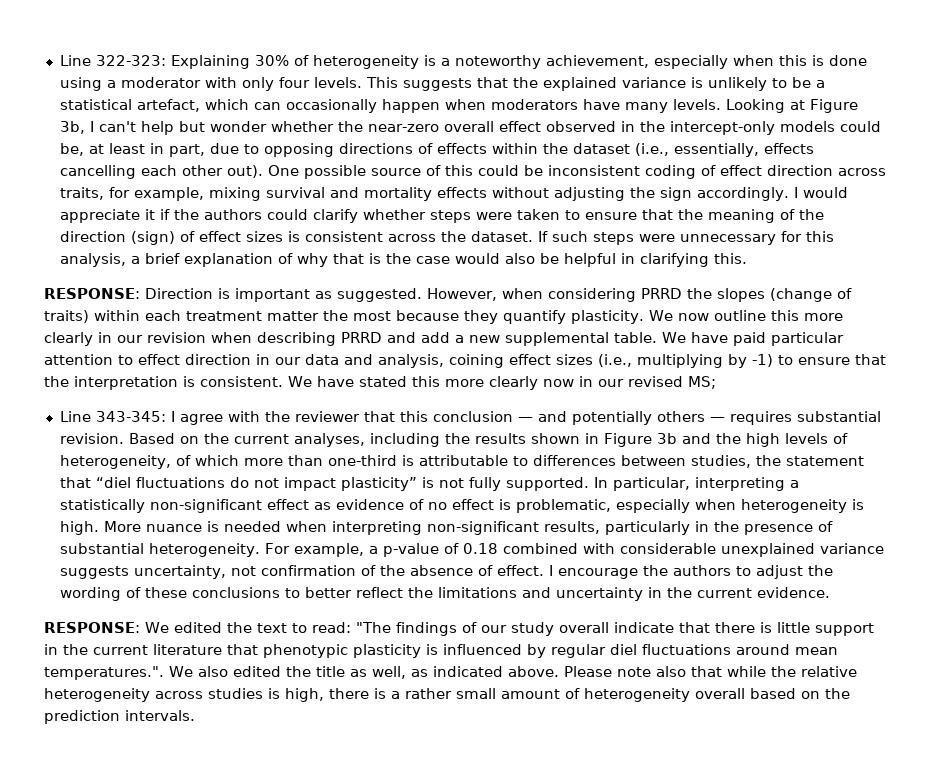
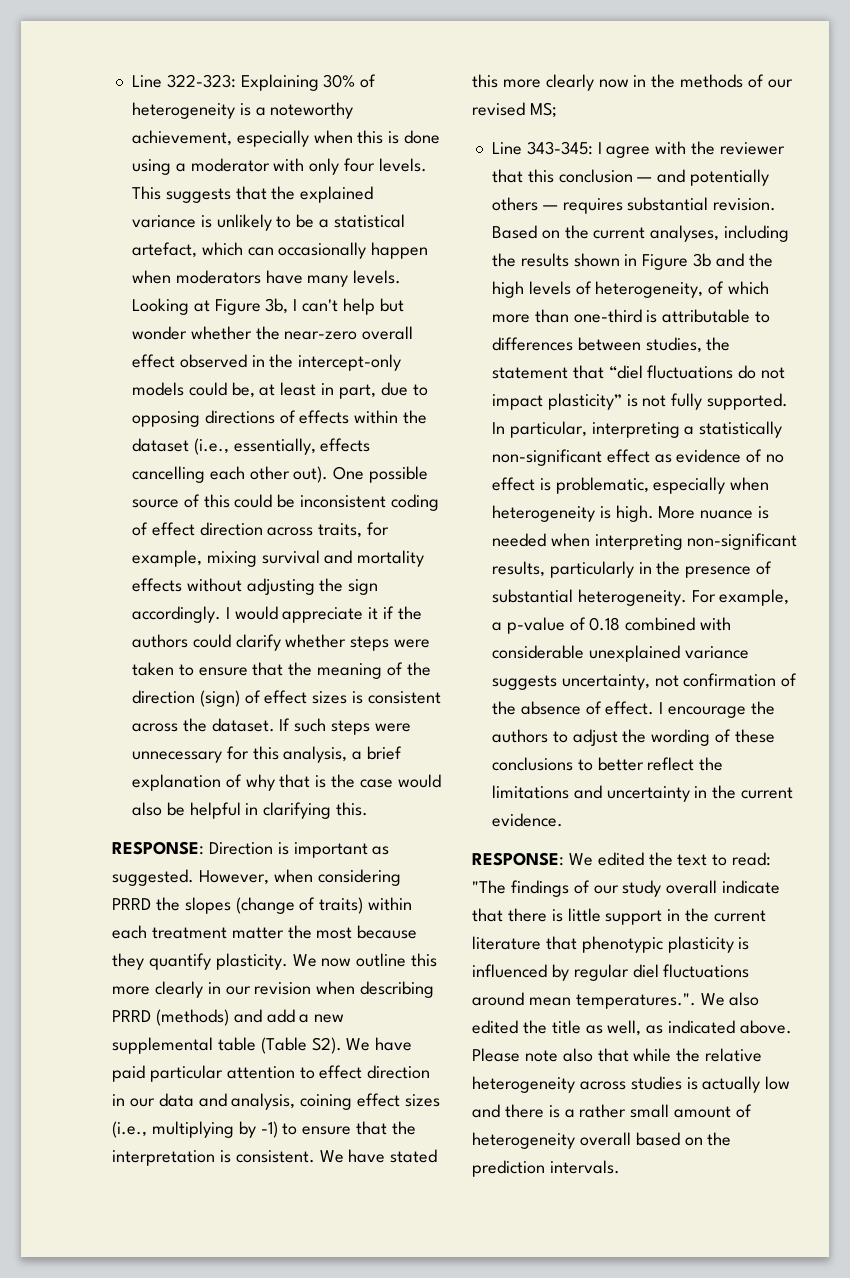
- We now outline this more clearly in our revision when describing PRRD and add a new supplemental table. We have paid particular attention to effect direction in our data and analysis, coining effect sizes (i.e., multiplying by -1) to ensure that the interpretation is consistent.
+ We now outline this more clearly in our revision when describing PRRD (methods) and add a new supplemental table (Table S2). We have paid particular attention to effect direction in our data and analysis, coining effect sizes (i.e., multiplying by -1) to ensure that the interpretation is consistent.
- We have stated this more clearly now in our revised MS;
+ We have stated this more clearly now in the methods of our revised MS;
- Please note also that while the relative heterogeneity across studies is high, there is a rather small amount of heterogeneity overall based on the prediction intervals.
+ Please note also that while the relative heterogeneity across studies is actually low and there is a rather small amount of heterogeneity overall based on the prediction intervals.

